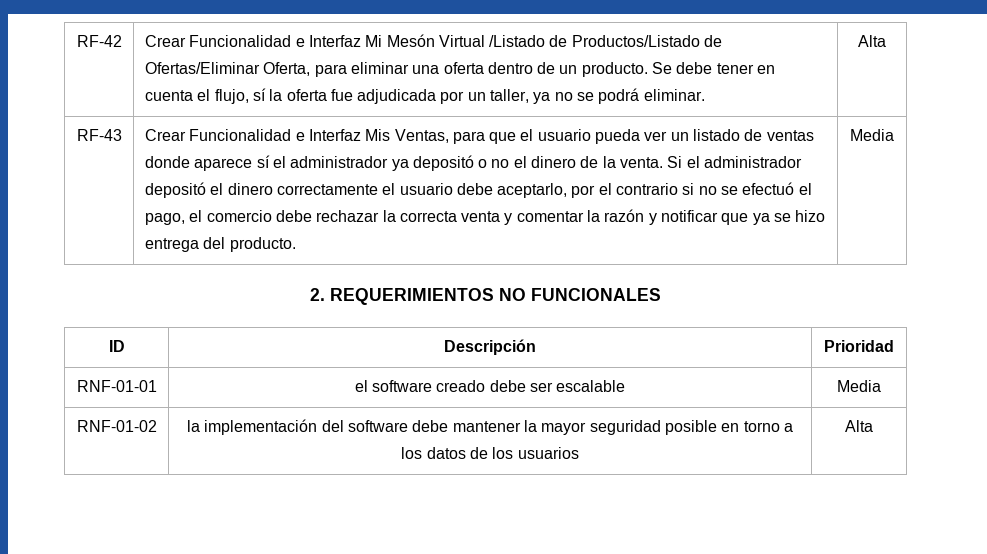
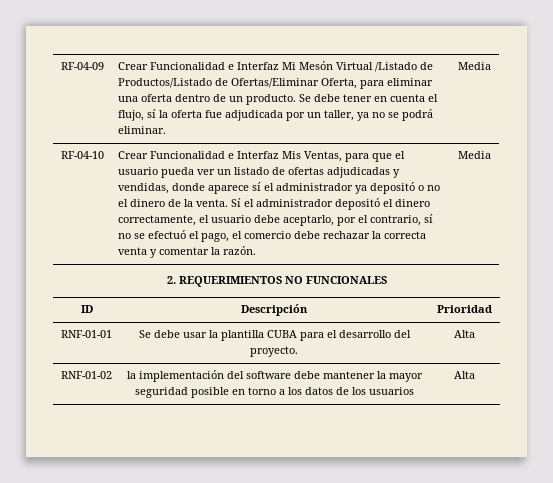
- RF-42
+ RF-04-09
- Se debe tener en cuenta el flujo, sí la oferta fue adjudicada por un taller, ya no se podrá eliminar. | Alta
- RF-43
+ Se debe tener en cuenta el flujo, sí la oferta fue adjudicada por un taller, ya no se podrá eliminar. | Media
+ RF-04-10
- Crear Funcionalidad e Interfaz Mis Ventas, para que el usuario pueda ver un listado de ventas donde aparece sí el administrador ya depositó o no el dinero de la venta.
+ Crear Funcionalidad e Interfaz Mis Ventas, para que el usuario pueda ver un listado de ofertas adjudicadas y vendidas, donde aparece sí el administrador ya depositó o no el dinero de la venta.
- Si el administrador depositó el dinero correctamente el usuario debe aceptarlo, por el contrario si no se efectuó el pago, el comercio debe rechazar la correcta venta y comentar la razón y notificar que ya se hizo entrega del producto.
+ Sí el administrador depositó el dinero correctamente, el usuario debe aceptarlo, por el contrario, sí no se efectuó el pago, el comercio debe rechazar la correcta venta y comentar la razón.
- RNF-01-01 | el software creado debe ser escalable | Media
+ RNF-01-01 | Se debe usar la plantilla CUBA para el desarrollo del proyecto. | Alta

